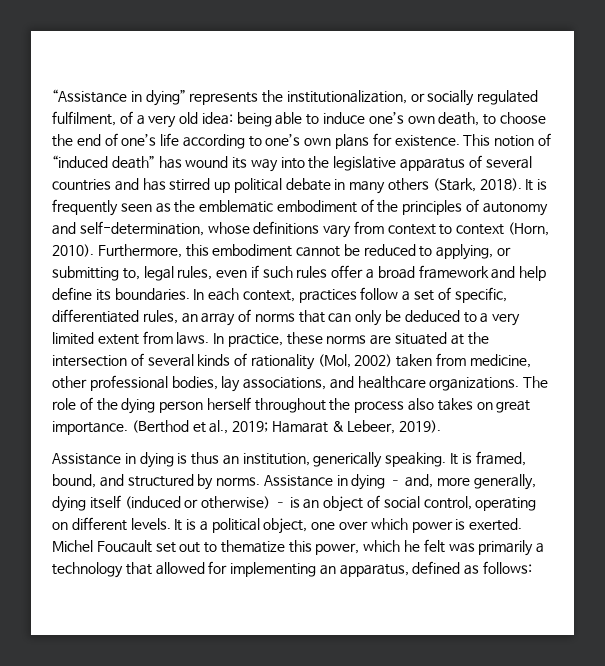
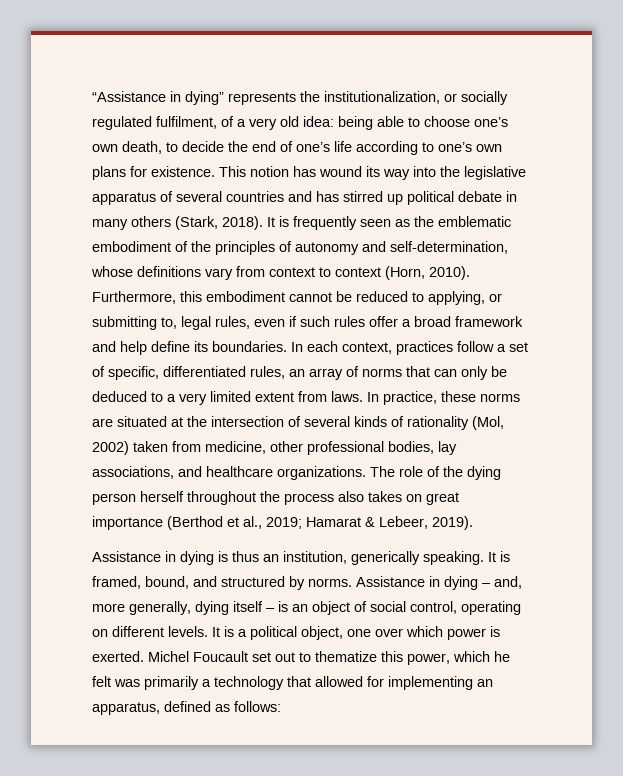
- “Assistance in dying” represents the institutionalization, or socially regulated fulfilment, of a very old idea: being able to induce one’s own death, to choose the end of one’s life according to one’s own plans for existence.
+ “Assistance in dying” represents the institutionalization, or socially regulated fulfilment, of a very old idea: being able to choose one’s own death, to decide the end of one’s life according to one’s own plans for existence.
- This notion of “induced death” has wound its way into the legislative apparatus of several countries and has stirred up political debate in many others (Stark, 2018).
+ This notion has wound its way into the legislative apparatus of several countries and has stirred up political debate in many others (Stark, 2018).
- The role of the dying person herself throughout the process also takes on great importance. (Berthod et al., 2019; Hamarat & Lebeer, 2019).
+ The role of the dying person herself throughout the process also takes on great importance (Berthod et al., 2019; Hamarat & Lebeer, 2019).
- Assistance in dying – and, more generally, dying itself (induced or otherwise) – is an object of social control, operating on different levels.
+ Assistance in dying – and, more generally, dying itself – is an object of social control, operating on different levels.

